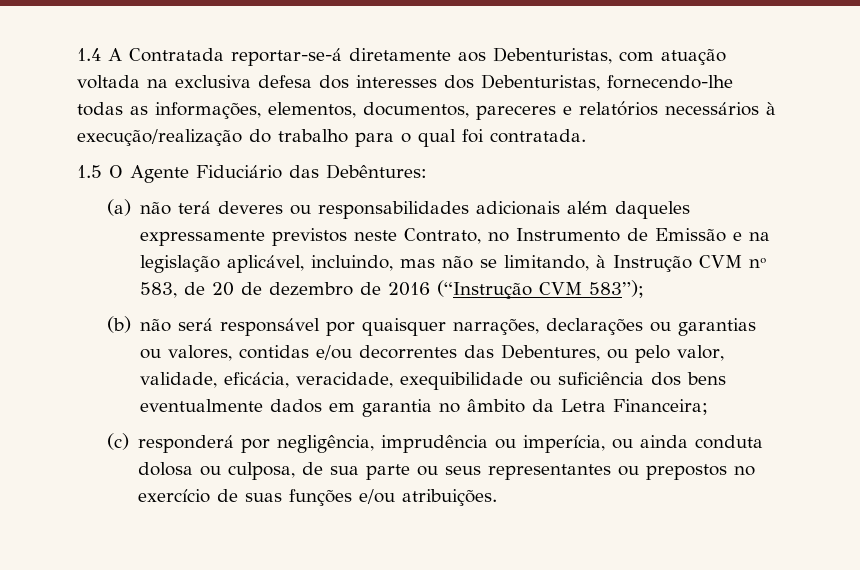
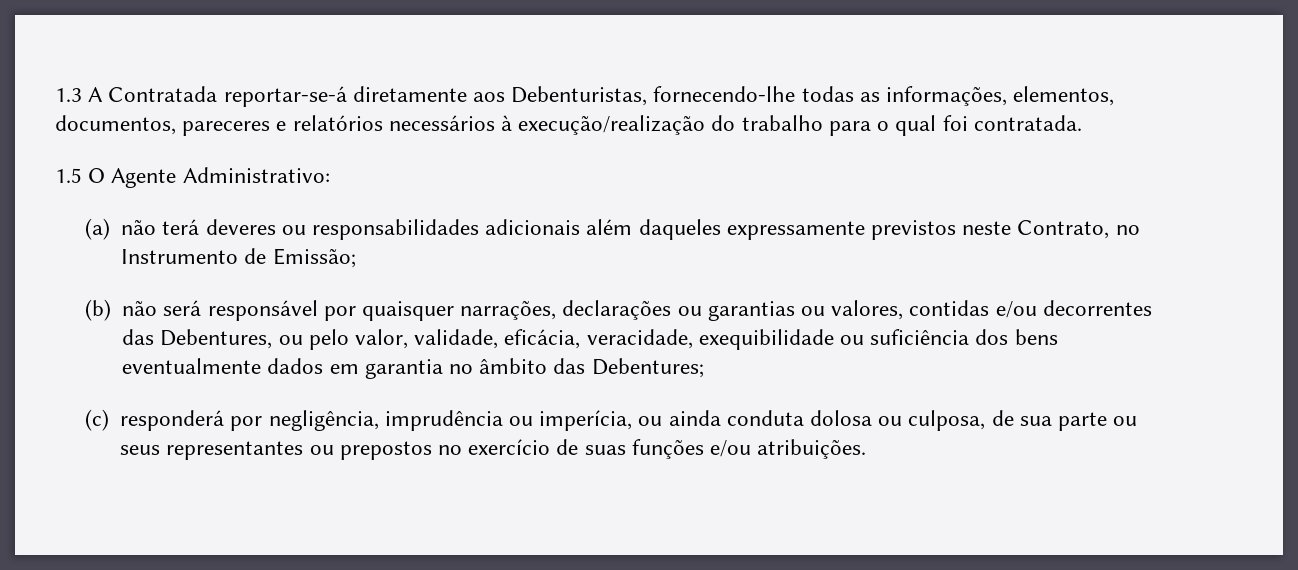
- 1.4 A Contratada reportar-se-á diretamente aos Debenturistas, com atuação voltada na exclusiva defesa dos interesses dos Debenturistas, fornecendo-lhe todas as informações, elementos, documentos, pareceres e relatórios necessários à execução/realização do trabalho para o qual foi contratada.
+ 1.3 A Contratada reportar-se-á diretamente aos Debenturistas, fornecendo-lhe todas as informações, elementos, documentos, pareceres e relatórios necessários à execução/realização do trabalho para o qual foi contratada.
- 1.5 O Agente Fiduciário das Debêntures:
+ 1.5 O Agente Administrativo:
- (a) não terá deveres ou responsabilidades adicionais além daqueles expressamente previstos neste Contrato, no Instrumento de Emissão e na legislação aplicável, incluindo, mas não se limitando, à Instrução CVM nº 583, de 20 de dezembro de 2016 (“Instrução CVM 583”);
+ (a) não terá deveres ou responsabilidades adicionais além daqueles expressamente previstos neste Contrato, no Instrumento de Emissão;
- (b) não será responsável por quaisquer narrações, declarações ou garantias ou valores, contidas e/ou decorrentes das Debentures, ou pelo valor, validade, eficácia, veracidade, exequibilidade ou suficiência dos bens eventualmente dados em garantia no âmbito da Letra Financeira;
+ (b) não será responsável por quaisquer narrações, declarações ou garantias ou valores, contidas e/ou decorrentes das Debentures, ou pelo valor, validade, eficácia, veracidade, exequibilidade ou suficiência dos bens eventualmente dados em garantia no âmbito das Debentures;

